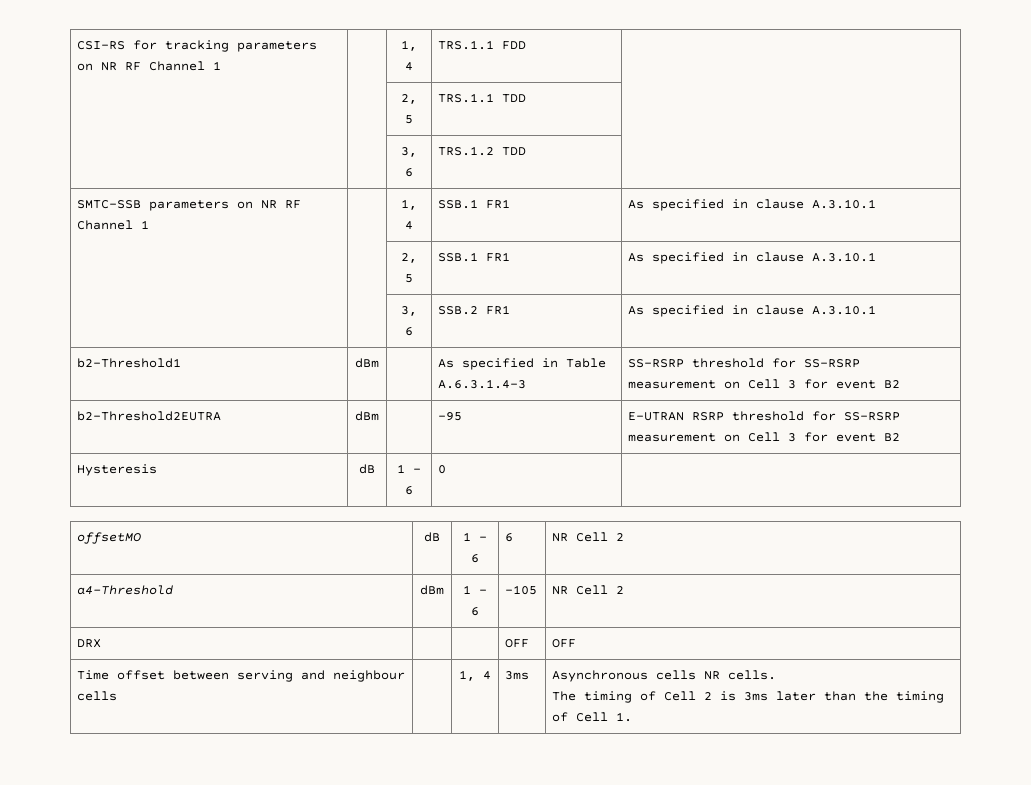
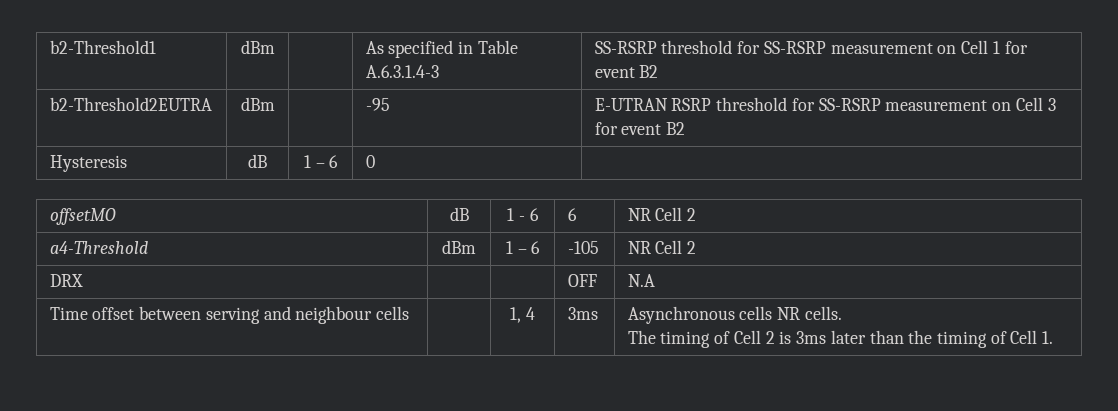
- CSI-RS for tracking parameters on NR RF Channel 1 | | 1, 4 | TRS.1.1 FDD |
- | | 2, 5 | TRS.1.1 TDD |
- | | 3, 6 | TRS.1.2 TDD |
- SMTC-SSB parameters on NR RF Channel 1 | | 1, 4 | SSB.1 FR1 | As specified in clause A.3.10.1
- | | 2, 5 | SSB.1 FR1 | As specified in clause A.3.10.1
- | | 3, 6 | SSB.2 FR1 | As specified in clause A.3.10.1
- b2-Threshold1 | dBm | | As specified in Table A.6.3.1.4-3 | SS-RSRP threshold for SS-RSRP measurement on Cell 3 for event B2
+ b2-Threshold1 | dBm | | As specified in Table A.6.3.1.4-3 | SS-RSRP threshold for SS-RSRP measurement on Cell 1 for event B2
- DRX | | | OFF | OFF
+ DRX | | | OFF | N.A

